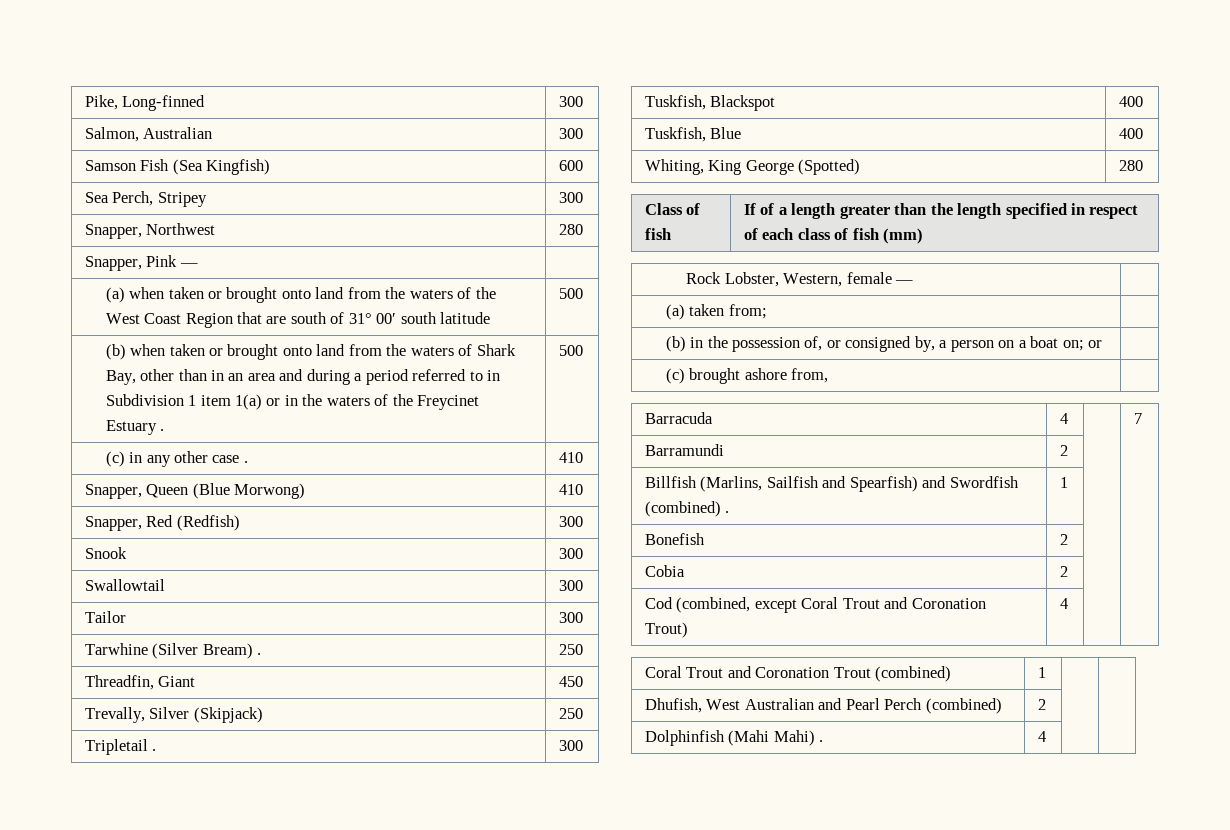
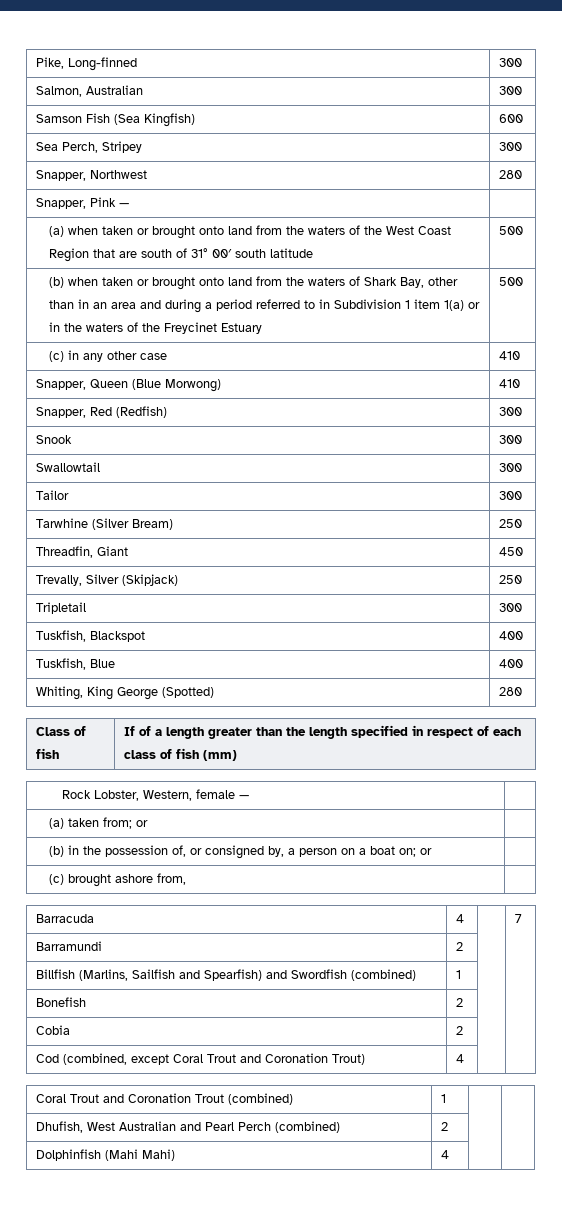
- (b) when taken or brought onto land from the waters of Shark Bay, other than in an area and during a period referred to in Subdivision 1 item 1(a) or in the waters of the Freycinet Estuary . | 500
+ (b) when taken or brought onto land from the waters of Shark Bay, other than in an area and during a period referred to in Subdivision 1 item 1(a) or in the waters of the Freycinet Estuary | 500
- (c) in any other case . | 410
+ (c) in any other case | 410
- Tarwhine (Silver Bream) . | 250
+ Tarwhine (Silver Bream) | 250
- Tripletail . | 300
+ Tripletail | 300
- (a) taken from; |
+ (a) taken from; or |
- Billfish (Marlins, Sailfish and Spearfish) and Swordfish (combined) . | 1 | |
+ Billfish (Marlins, Sailfish and Spearfish) and Swordfish (combined) | 1 | |
- Dolphinfish (Mahi Mahi) . | 4 | |
+ Dolphinfish (Mahi Mahi) | 4 | |

